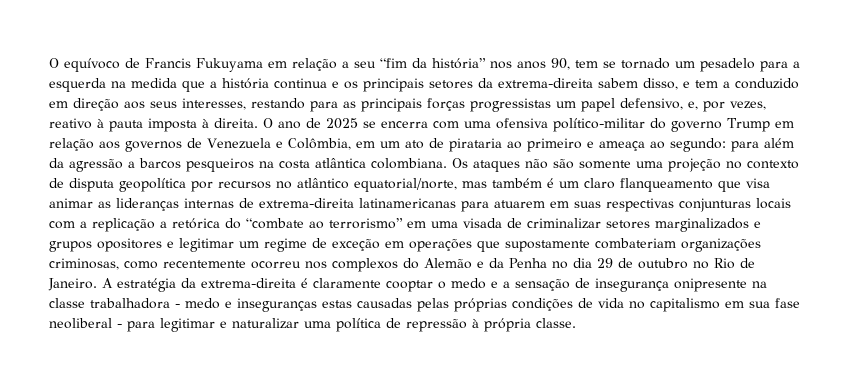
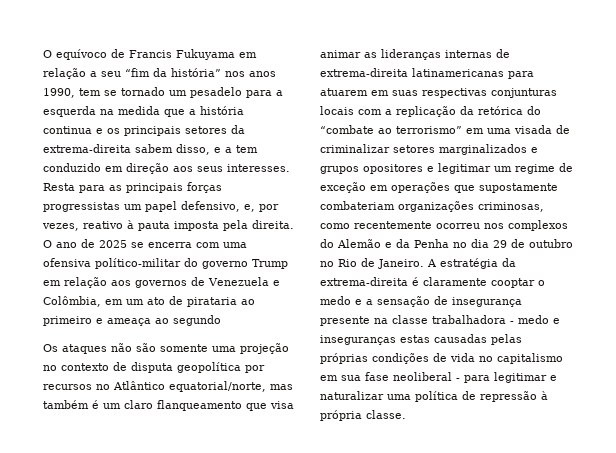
- O equívoco de Francis Fukuyama em relação a seu “fim da história” nos anos 90, tem se tornado um pesadelo para a esquerda na medida que a história continua e os principais setores da extrema-direita sabem disso, e tem a conduzido em direção aos seus interesses, restando para as principais forças progressistas um papel defensivo, e, por vezes, reativo à pauta imposta à direita.
+ O equívoco de Francis Fukuyama em relação a seu “fim da história” nos anos 1990, tem se tornado um pesadelo para a esquerda na medida que a história continua e os principais setores da extrema-direita sabem disso, e a tem conduzido em direção aos seus interesses. Resta para as principais forças progressistas um papel defensivo, e, por vezes, reativo à pauta imposta pela direita.
- O ano de 2025 se encerra com uma ofensiva político-militar do governo Trump em relação aos governos de Venezuela e Colômbia, em um ato de pirataria ao primeiro e ameaça ao segundo: para além da agressão a barcos pesqueiros na costa atlântica colombiana. Os ataques não são somente uma projeção no contexto de disputa geopolítica por recursos no atlântico equatorial/norte, mas também é um claro flanqueamento que visa animar as lideranças internas de extrema-direita latinamericanas para atuarem em suas respectivas conjunturas locais com a replicação a retórica do “combate ao terrorismo” em uma visada de criminalizar setores marginalizados e grupos opositores e legitimar um regime de exceção em operações que supostamente combateriam organizações criminosas, como recentemente ocorreu nos complexos do Alemão e da Penha no dia 29 de outubro no Rio de Janeiro.
+ O ano de 2025 se encerra com uma ofensiva político-militar do governo Trump em relação aos governos de Venezuela e Colômbia, em um ato de pirataria ao primeiro e ameaça ao segundo
+ Os ataques não são somente uma projeção no contexto de disputa geopolítica por recursos no Atlântico equatorial/norte, mas também é um claro flanqueamento que visa animar as lideranças internas de extrema-direita latinamericanas para atuarem em suas respectivas conjunturas locais com a replicação da retórica do “combate ao terrorismo” em uma visada de criminalizar setores marginalizados e grupos opositores e legitimar um regime de exceção em operações que supostamente combateriam organizações criminosas, como recentemente ocorreu nos complexos do Alemão e da Penha no dia 29 de outubro no Rio de Janeiro.
- A estratégia da extrema-direita é claramente cooptar o medo e a sensação de insegurança onipresente na classe trabalhadora - medo e inseguranças estas causadas pelas próprias condições de vida no capitalismo em sua fase neoliberal - para legitimar e naturalizar uma política de repressão à própria classe.
+ A estratégia da extrema-direita é claramente cooptar o medo e a sensação de insegurança presente na classe trabalhadora - medo e inseguranças estas causadas pelas próprias condições de vida no capitalismo em sua fase neoliberal - para legitimar e naturalizar uma política de repressão à própria classe.

